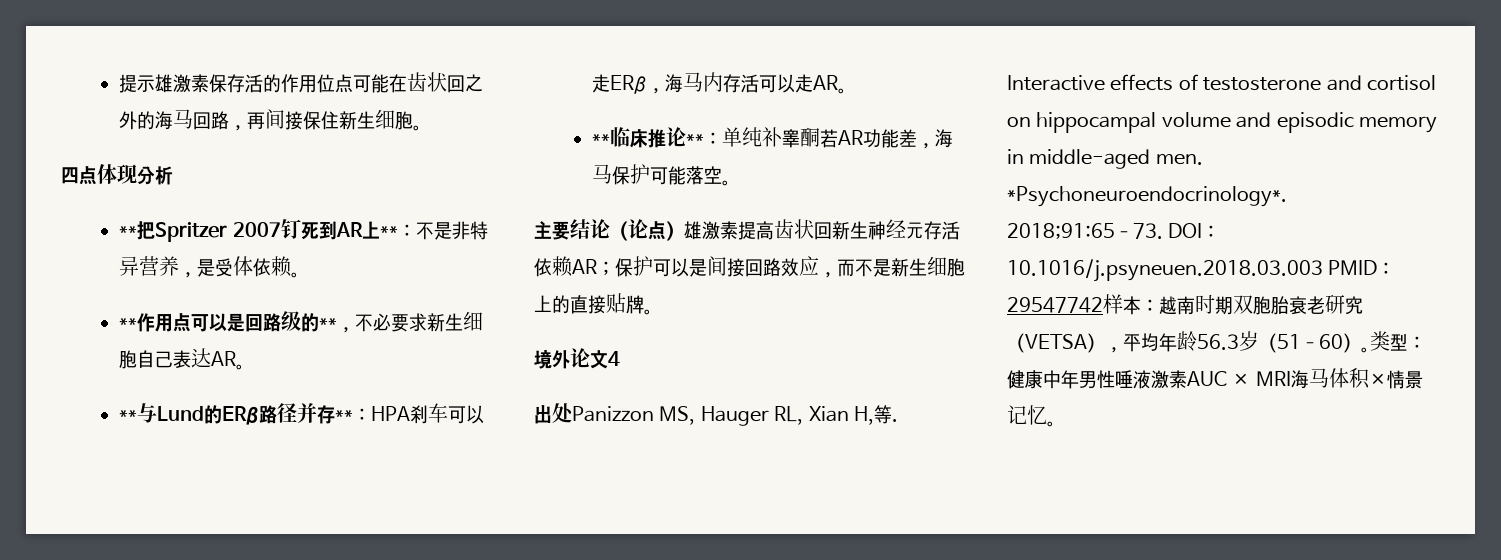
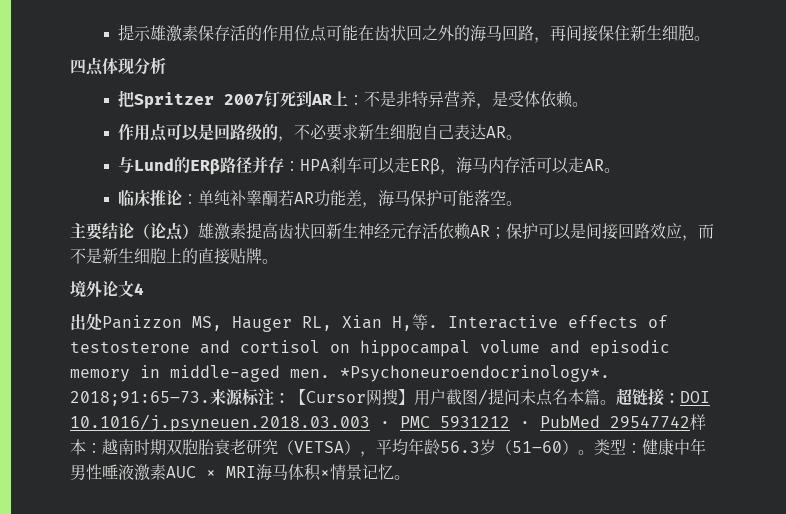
- **把Spritzer 2007钉死到AR上**：不是非特异营养，是受体依赖。
+ 把Spritzer 2007钉死到AR上：不是非特异营养，是受体依赖。
- **作用点可以是回路级的**，不必要求新生细胞自己表达AR。
+ 作用点可以是回路级的，不必要求新生细胞自己表达AR。
- **与Lund的ERβ路径并存**：HPA刹车可以走ERβ，海马内存活可以走AR。
+ 与Lund的ERβ路径并存：HPA刹车可以走ERβ，海马内存活可以走AR。
- **临床推论**：单纯补睾酮若AR功能差，海马保护可能落空。
+ 临床推论：单纯补睾酮若AR功能差，海马保护可能落空。
- DOI：10.1016/j.psyneuen.2018.03.003 PMID：29547742样本：越南时期双胞胎衰老研究（VETSA），平均年龄56.3岁（51–60）。
+ 来源标注：【Cursor网搜】用户截图/提问未点名本篇。超链接：DOI 10.1016/j.psyneuen.2018.03.003 · PMC 5931212 · PubMed 29547742样本：越南时期双胞胎衰老研究（VETSA），平均年龄56.3岁（51–60）。

